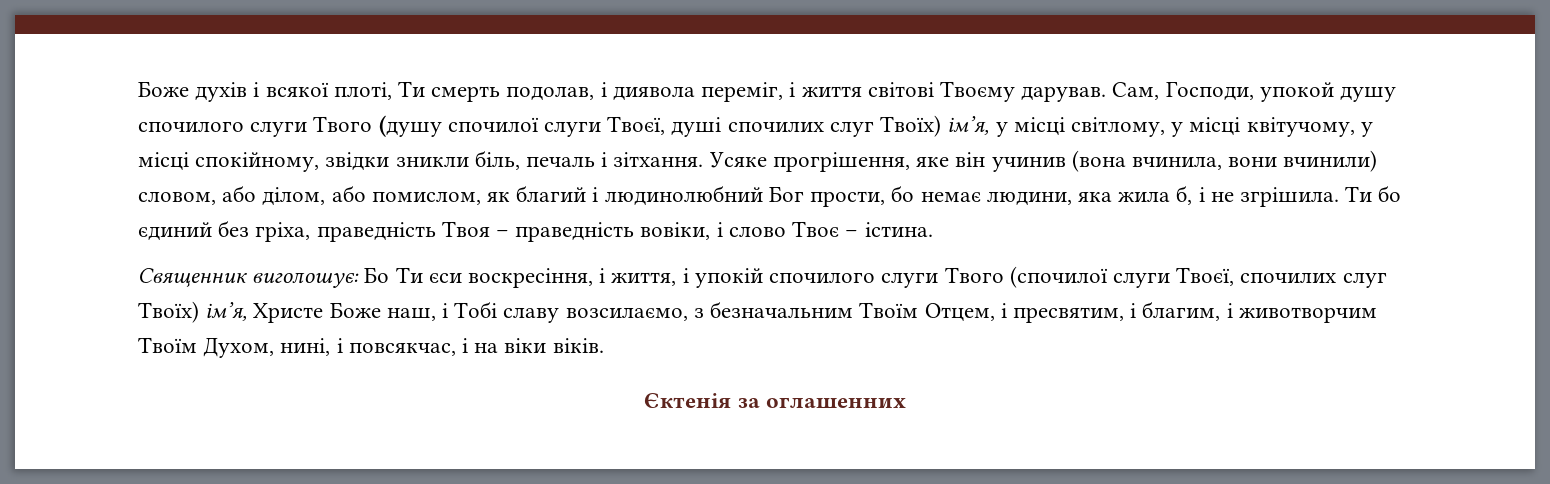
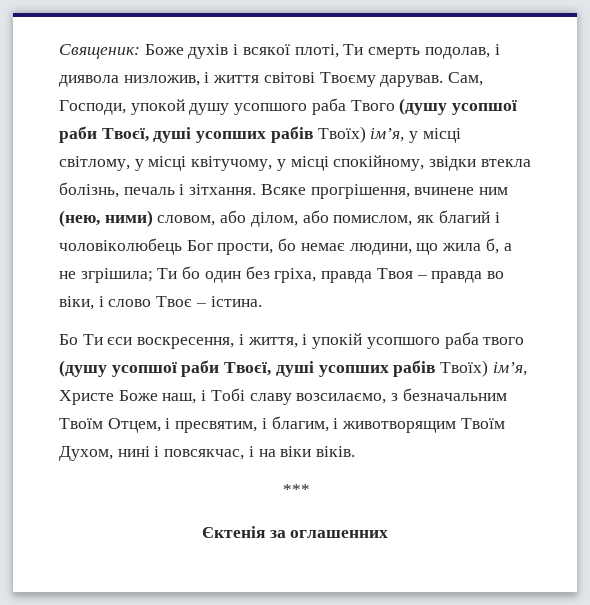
- Боже духів і всякої плоті, Ти смерть подолав, і диявола переміг, і життя світові Твоєму дарував.
+ Священик: Боже духів і всякої плоті, Ти смерть подолав, і диявола низложив, і життя світові Твоєму дарував.
- Сам, Господи, упокой душу спочилого слуги Твого (душу спочилої слуги Твоєї, душі спочилих слуг Твоїх) ім’я, у місці світлому, у місці квітучому, у місці спокійному, звідки зникли біль, печаль і зітхання.
+ Сам, Господи, упокой душу усопшого раба Твого (душу усопшої раби Твоєї, душі усопших рабів Твоїх) ім’я, у місці світлому, у місці квітучому, у місці спокійному, звідки втекла болізнь, печаль і зітхання.
- Усяке прогрішення, яке він учинив (вона вчинила, вони вчинили) словом, або ділом, або помислом, як благий і людинолюбний Бог прости, бо немає людини, яка жила б, і не згрішила. Ти бо єдиний без гріха, праведність Твоя – праведність вовіки, і слово Твоє – істина.
+ Всяке прогрішення, вчинене ним (нею, ними) словом, або ділом, або помислом, як благий і чоловіколюбець Бог прости, бо немає людини, що жила б, а не згрішила; Ти бо один без гріха, правда Твоя – правда во віки, і слово Твоє – істина.
- Священник виголошує: Бо Ти єси воскресіння, і життя, і упокій спочилого слуги Твого (спочилої слуги Твоєї, спочилих слуг Твоїх) ім’я, Христе Боже наш, і Тобі славу возсилаємо, з безначальним Твоїм Отцем, і пресвятим, і благим, і животворчим Твоїм Духом, нині, і повсякчас, і на віки віків.
+ Бо Ти єси воскресення, і життя, і упокій усопшого раба твого (душу усопшої раби Твоєї, душі усопших рабів Твоїх) ім’я, Христе Боже наш, і Тобі славу возсилаємо, з безначальним Твоїм Отцем, і пресвятим, і благим, і животворящим Твоїм Духом, нині і повсякчас, і на віки віків.
+ ***

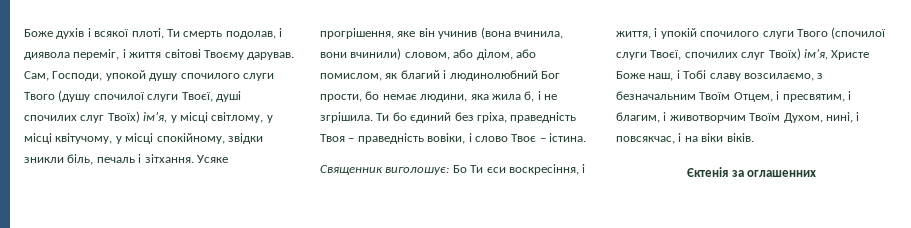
- Священик: Боже духів і всякої плоті, Ти смерть подолав, і диявола низложив, і життя світові Твоєму дарував.
+ Боже духів і всякої плоті, Ти смерть подолав, і диявола переміг, і життя світові Твоєму дарував.
- Сам, Господи, упокой душу усопшого раба Твого (душу усопшої раби Твоєї, душі усопших рабів Твоїх) ім’я, у місці світлому, у місці квітучому, у місці спокійному, звідки втекла болізнь, печаль і зітхання.
+ Сам, Господи, упокой душу спочилого слуги Твого (душу спочилої слуги Твоєї, душі спочилих слуг Твоїх) ім’я, у місці світлому, у місці квітучому, у місці спокійному, звідки зникли біль, печаль і зітхання.
- Всяке прогрішення, вчинене ним (нею, ними) словом, або ділом, або помислом, як благий і чоловіколюбець Бог прости, бо немає людини, що жила б, а не згрішила; Ти бо один без гріха, правда Твоя – правда во віки, і слово Твоє – істина.
+ Усяке прогрішення, яке він учинив (вона вчинила, вони вчинили) словом, або ділом, або помислом, як благий і людинолюбний Бог прости, бо немає людини, яка жила б, і не згрішила. Ти бо єдиний без гріха, праведність Твоя – праведність вовіки, і слово Твоє – істина.
- Бо Ти єси воскресення, і життя, і упокій усопшого раба твого (душу усопшої раби Твоєї, душі усопших рабів Твоїх) ім’я, Христе Боже наш, і Тобі славу возсилаємо, з безначальним Твоїм Отцем, і пресвятим, і благим, і животворящим Твоїм Духом, нині і повсякчас, і на віки віків.
+ Священник виголошує: Бо Ти єси воскресіння, і життя, і упокій спочилого слуги Твого (спочилої слуги Твоєї, спочилих слуг Твоїх) ім’я, Христе Боже наш, і Тобі славу возсилаємо, з безначальним Твоїм Отцем, і пресвятим, і благим, і животворчим Твоїм Духом, нині, і повсякчас, і на віки віків.
- ***

